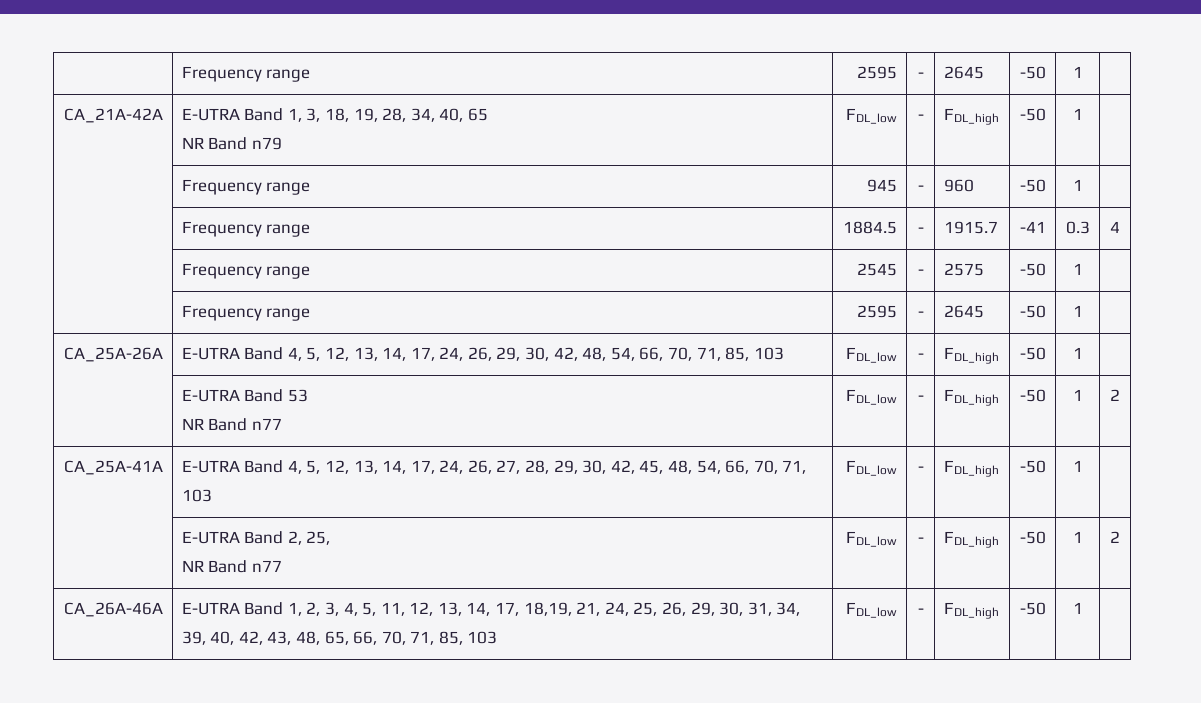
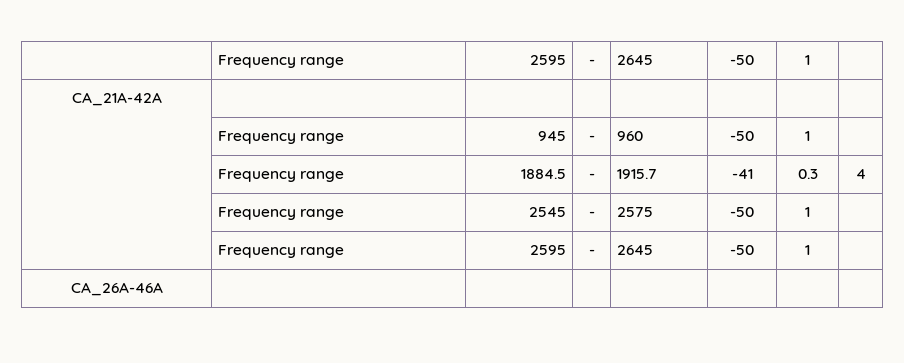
- CA_21A-42A | E-UTRA Band 1, 3, 18, 19, 28, 34, 40, 65
- NR Band n79 | FDL_low | - | FDL_high | -50 | 1 |
+ CA_21A-42A | | | | | | |
- CA_25A-26A | E-UTRA Band 4, 5, 12, 13, 14, 17, 24, 26, 29, 30, 42, 48, 54, 66, 70, 71, 85, 103 | FDL_low | - | FDL_high | -50 | 1 |
- | E-UTRA Band 53
- NR Band n77 | FDL_low | - | FDL_high | -50 | 1 | 2
- CA_25A-41A | E-UTRA Band 4, 5, 12, 13, 14, 17, 24, 26, 27, 28, 29, 30, 42, 45, 48, 54, 66, 70, 71, 103 | FDL_low | - | FDL_high | -50 | 1 |
- | E-UTRA Band 2, 25,
- NR Band n77 | FDL_low | - | FDL_high | -50 | 1 | 2
- CA_26A-46A | E-UTRA Band 1, 2, 3, 4, 5, 11, 12, 13, 14, 17, 18,19, 21, 24, 25, 26, 29, 30, 31, 34, 39, 40, 42, 43, 48, 65, 66, 70, 71, 85, 103 | FDL_low | - | FDL_high | -50 | 1 |
+ CA_26A-46A | | | | | | |

